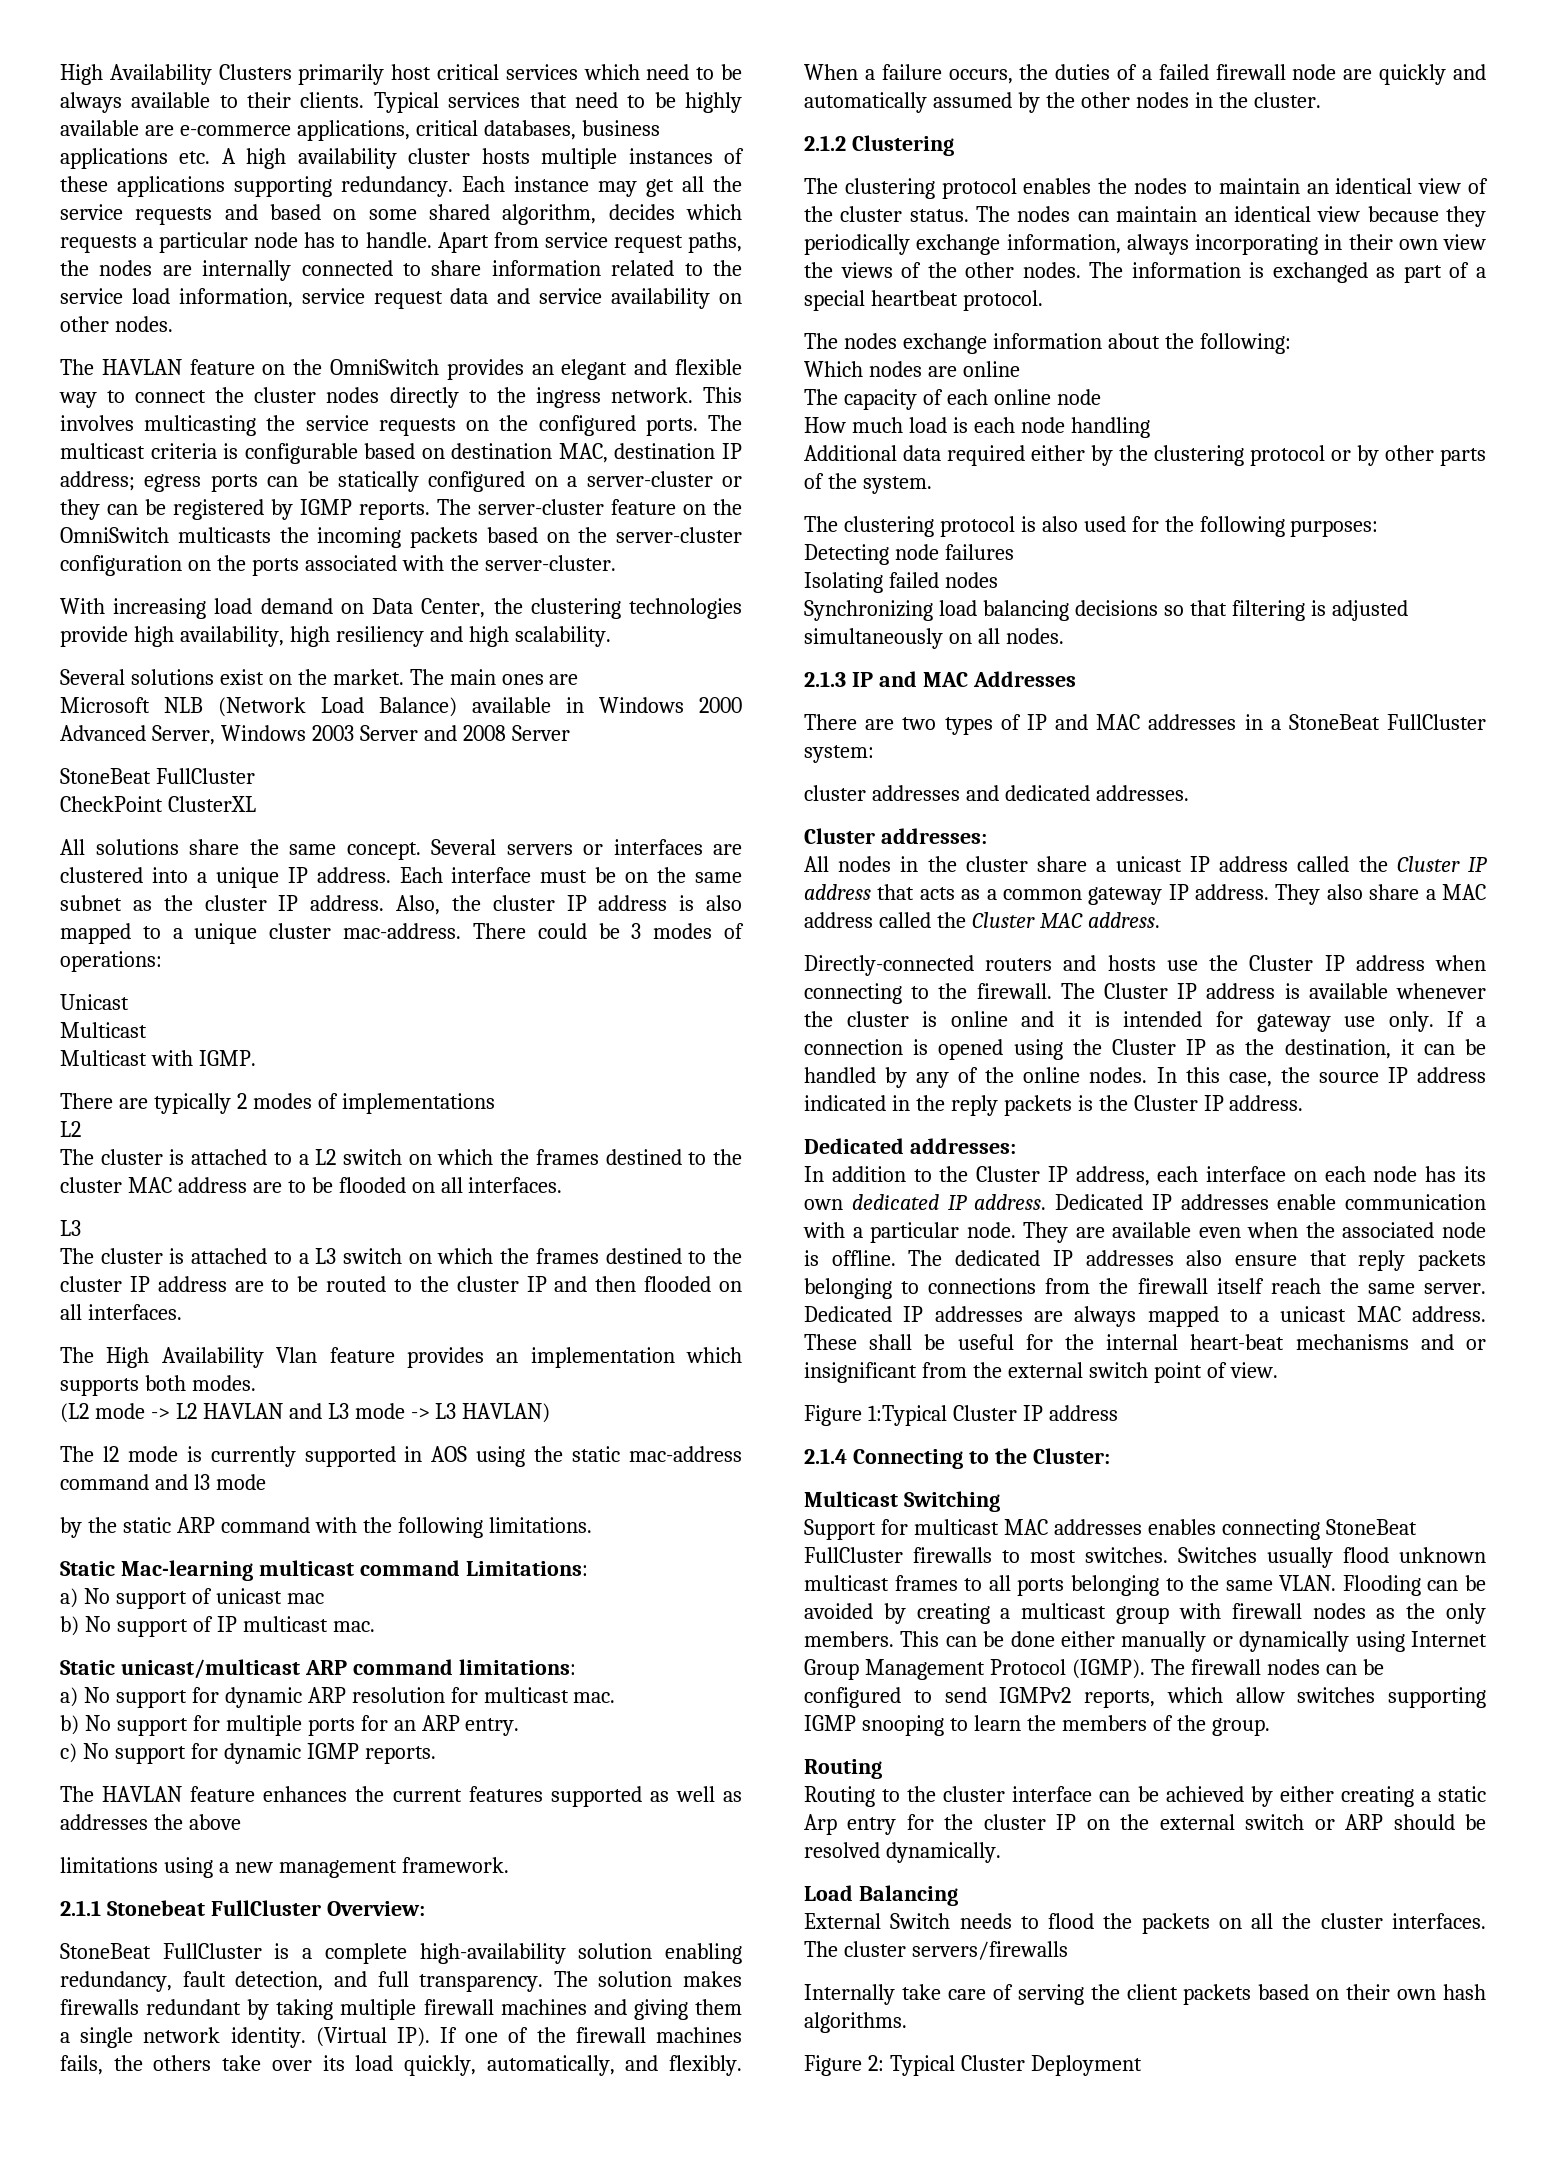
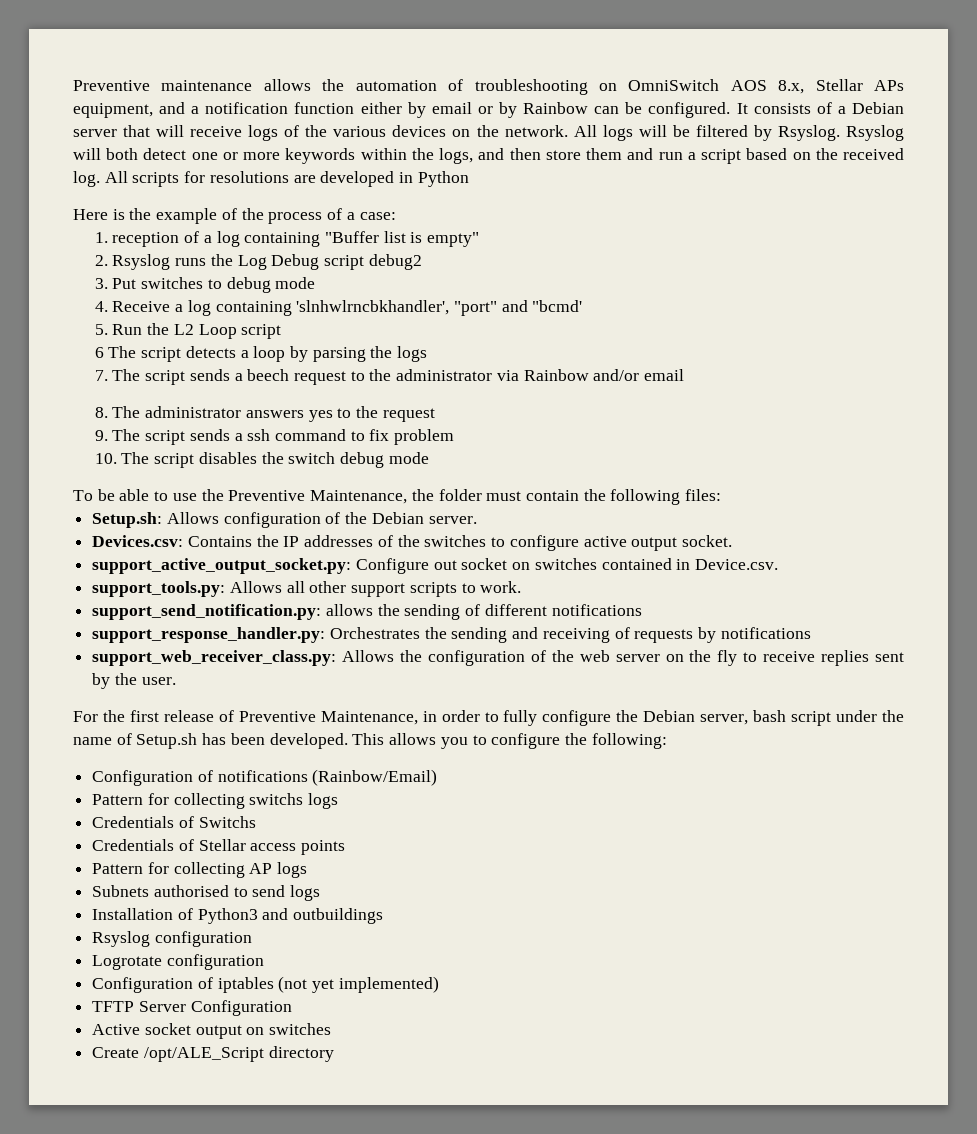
- High Availability Clusters primarily host critical services which need to be always available to their clients. Typical services that need to be highly available are e-commerce applications, critical databases, business applications etc. A high availability cluster hosts multiple instances of these applications supporting redundancy. Each instance may get all the service requests and based on some shared algorithm, decides which requests a particular node has to handle. Apart from service request paths, the nodes are internally connected to share information related to the service load information, service request data and service availability on other nodes.
- The HAVLAN feature on the OmniSwitch provides an elegant and flexible way to connect the cluster nodes directly to the ingress network. This involves multicasting the service requests on the configured ports. The multicast criteria is configurable based on destination MAC, destination IP address; egress ports can be statically configured on a server-cluster or they can be registered by IGMP reports. The server-cluster feature on the OmniSwitch multicasts the incoming packets based on the server-cluster configuration on the ports associated with the server-cluster.
- With increasing load demand on Data Center, the clustering technologies provide high availability, high resiliency and high scalability.
- Several solutions exist on the market. The main ones are
- Microsoft NLB (Network Load Balance) available in Windows 2000 Advanced Server, Windows 2003 Server and 2008 Server
- StoneBeat FullCluster
- CheckPoint ClusterXL
- All solutions share the same concept. Several servers or interfaces are clustered into a unique IP address. Each interface must be on the same subnet as the cluster IP address. Also, the cluster IP address is also mapped to a unique cluster mac-address. There could be 3 modes of operations:
- Unicast
- Multicast
- Multicast with IGMP.
- There are typically 2 modes of implementations
- L2
- The cluster is attached to a L2 switch on which the frames destined to the cluster MAC address are to be flooded on all interfaces.
- L3
- The cluster is attached to a L3 switch on which the frames destined to the cluster IP address are to be routed to the cluster IP and then flooded on all interfaces.
- The High Availability Vlan feature provides an implementation which supports both modes.
- (L2 mode -> L2 HAVLAN and L3 mode -> L3 HAVLAN)
- The l2 mode is currently supported in AOS using the static mac-address command and l3 mode
- by the static ARP command with the following limitations.
- Static Mac-learning multicast command Limitations:
- a) No support of unicast mac
- b) No support of IP multicast mac.
- Static unicast/multicast ARP command limitations:
- a) No support for dynamic ARP resolution for multicast mac.
- b) No support for multiple ports for an ARP entry.
- c) No support for dynamic IGMP reports.
- The HAVLAN feature enhances the current features supported as well as addresses the above
- limitations using a new management framework.
- 2.1.1 Stonebeat FullCluster Overview:
- StoneBeat FullCluster is a complete high-availability solution enabling redundancy, fault detection, and full transparency. The solution makes firewalls redundant by taking multiple firewall machines and giving them a single network identity. (Virtual IP). If one of the firewall machines fails, the others take over its load quickly, automatically, and flexibly. When a failure occurs, the duties of a failed firewall node are quickly and automatically assumed by the other nodes in the cluster.
- 2.1.2 Clustering
- The clustering protocol enables the nodes to maintain an identical view of the cluster status. The nodes can maintain an identical view because they periodically exchange information, always incorporating in their own view the views of the other nodes. The information is exchanged as part of a special heartbeat protocol.
- The nodes exchange information about the following:
- Which nodes are online
- The capacity of each online node
- How much load is each node handling
- Additional data required either by the clustering protocol or by other parts of the system.
- The clustering protocol is also used for the following purposes:
- Detecting node failures
- Isolating failed nodes
- Synchronizing load balancing decisions so that filtering is adjusted simultaneously on all nodes.
- 2.1.3 IP and MAC Addresses
- There are two types of IP and MAC addresses in a StoneBeat FullCluster system:
- cluster addresses and dedicated addresses.
- Cluster addresses:
- All nodes in the cluster share a unicast IP address called the Cluster IP address that acts as a common gateway IP address. They also share a MAC address called the Cluster MAC address.
- Directly-connected routers and hosts use the Cluster IP address when connecting to the firewall. The Cluster IP address is available whenever the cluster is online and it is intended for gateway use only. If a connection is opened using the Cluster IP as the destination, it can be handled by any of the online nodes. In this case, the source IP address indicated in the reply packets is the Cluster IP address.
- Dedicated addresses:
- In addition to the Cluster IP address, each interface on each node has its own dedicated IP address. Dedicated IP addresses enable communication with a particular node. They are available even when the associated node is offline. The dedicated IP addresses also ensure that reply packets belonging to connections from the firewall itself reach the same server. Dedicated IP addresses are always mapped to a unicast MAC address. These shall be useful for the internal heart-beat mechanisms and or insignificant from the external switch point of view.
- Figure 1:Typical Cluster IP address
- 2.1.4 Connecting to the Cluster:
- Multicast Switching
- Support for multicast MAC addresses enables connecting StoneBeat FullCluster firewalls to most switches. Switches usually flood unknown multicast frames to all ports belonging to the same VLAN. Flooding can be avoided by creating a multicast group with firewall nodes as the only members. This can be done either manually or dynamically using Internet Group Management Protocol (IGMP). The firewall nodes can be configured to send IGMPv2 reports, which allow switches supporting IGMP snooping to learn the members of the group.
- Routing
- Routing to the cluster interface can be achieved by either creating a static Arp entry for the cluster IP on the external switch or ARP should be resolved dynamically.
- Load Balancing
- External Switch needs to flood the packets on all the cluster interfaces. The cluster servers/firewalls
- Internally take care of serving the client packets based on their own hash algorithms.
- Figure 2: Typical Cluster Deployment
+ Preventive maintenance allows the automation of troubleshooting on OmniSwitch AOS 8.x, Stellar APs equipment, and a notification function either by email or by Rainbow can be configured. It consists of a Debian server that will receive logs of the various devices on the network. All logs will be filtered by Rsyslog. Rsyslog will both detect one or more keywords within the logs, and then store them and run a script based on the received log. All scripts for resolutions are developed in Python
+ Here is the example of the process of a case:
+ 1. reception of a log containing "Buffer list is empty"
+ 2. Rsyslog runs the Log Debug script debug2
+ 3. Put switches to debug mode
+ 4. Receive a log containing 'slnhwlrncbkhandler', "port" and "bcmd'
+ 5. Run the L2 Loop script
+ 6 The script detects a loop by parsing the logs
+ 7. The script sends a beech request to the administrator via Rainbow and/or email
+ 8. The administrator answers yes to the request
+ 9. The script sends a ssh command to fix problem
+ 10. The script disables the switch debug mode
+ To be able to use the Preventive Maintenance, the folder must contain the following files:
+ Setup.sh: Allows configuration of the Debian server.
+ Devices.csv: Contains the IP addresses of the switches to configure active output socket.
+ support_active_output_socket.py: Configure out socket on switches contained in Device.csv.
+ support_tools.py: Allows all other support scripts to work.
+ support_send_notification.py: allows the sending of different notifications
+ support_response_handler.py: Orchestrates the sending and receiving of requests by notifications
+ support_web_receiver_class.py: Allows the configuration of the web server on the fly to receive replies sent by the user.
+ For the first release of Preventive Maintenance, in order to fully configure the Debian server, bash script under the name of Setup.sh has been developed. This allows you to configure the following:
+ Configuration of notifications (Rainbow/Email)
+ Pattern for collecting switchs logs
+ Credentials of Switchs
+ Credentials of Stellar access points
+ Pattern for collecting AP logs
+ Subnets authorised to send logs
+ Installation of Python3 and outbuildings
+ Rsyslog configuration
+ Logrotate configuration
+ Configuration of iptables (not yet implemented)
+ TFTP Server Configuration
+ Active socket output on switches
+ Create /opt/ALE_Script directory

